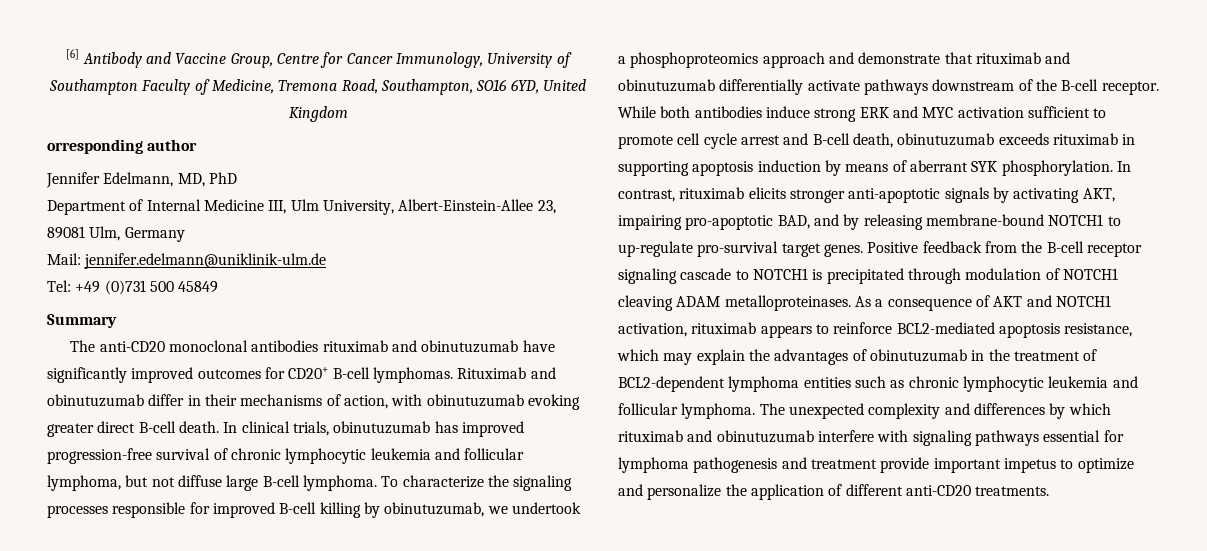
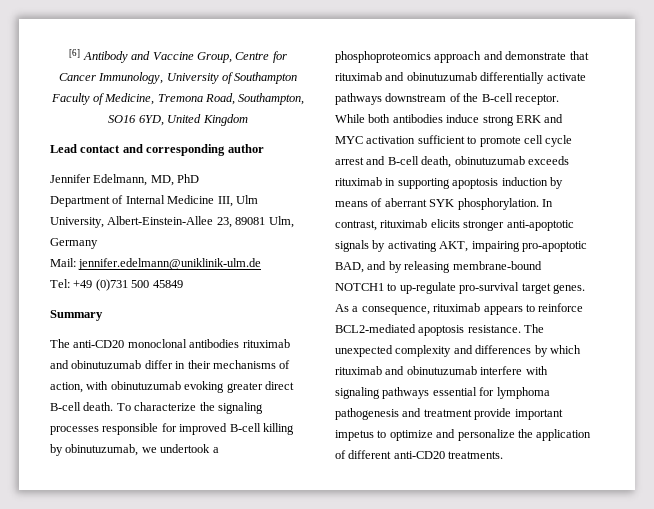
- orresponding author
+ Lead contact and corresponding author
- The anti-CD20 monoclonal antibodies rituximab and obinutuzumab have significantly improved outcomes for CD20+ B-cell lymphomas. Rituximab and obinutuzumab differ in their mechanisms of action, with obinutuzumab evoking greater direct B-cell death.
+ The anti-CD20 monoclonal antibodies rituximab and obinutuzumab differ in their mechanisms of action, with obinutuzumab evoking greater direct B-cell death.
- In clinical trials, obinutuzumab has improved progression-free survival of chronic lymphocytic leukemia and follicular lymphoma, but not diffuse large B-cell lymphoma.
- Positive feedback from the B-cell receptor signaling cascade to NOTCH1 is precipitated through modulation of NOTCH1 cleaving ADAM metalloproteinases. As a consequence of AKT and NOTCH1 activation, rituximab appears to reinforce BCL2-mediated apoptosis resistance, which may explain the advantages of obinutuzumab in the treatment of BCL2-dependent lymphoma entities such as chronic lymphocytic leukemia and follicular lymphoma.
+ As a consequence, rituximab appears to reinforce BCL2-mediated apoptosis resistance.

